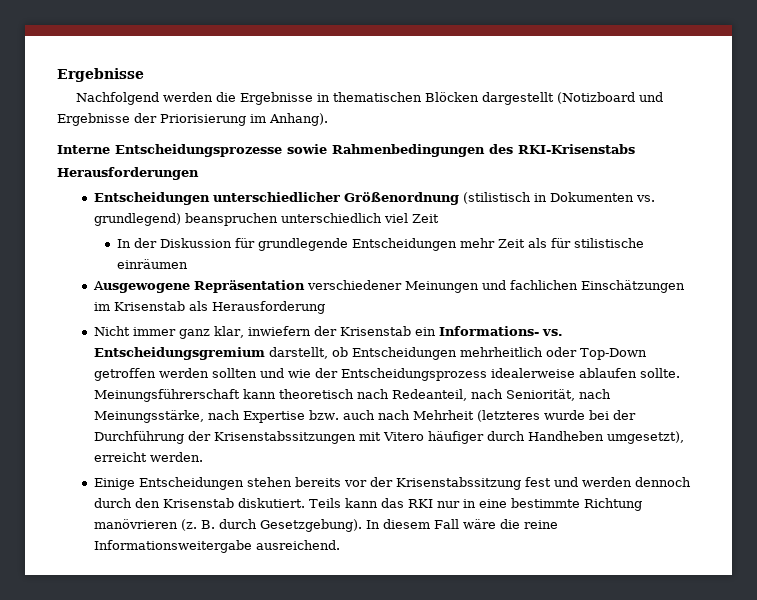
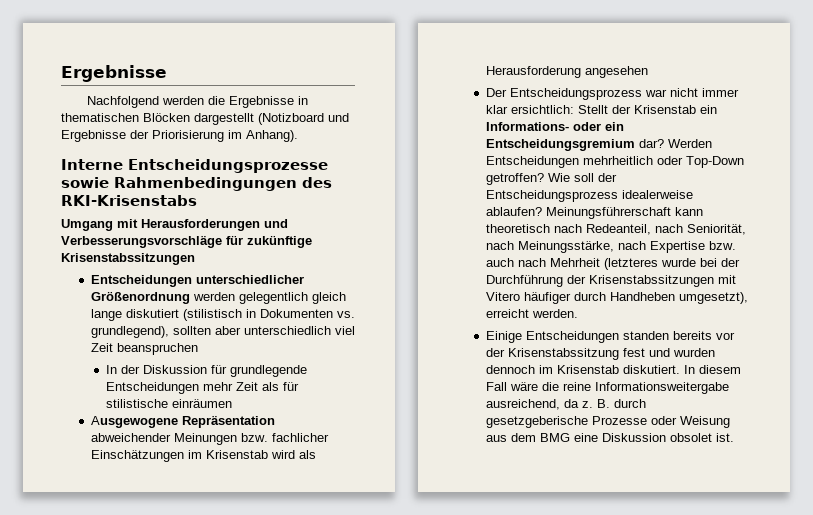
- Herausforderungen
- Entscheidungen unterschiedlicher Größenordnung (stilistisch in Dokumenten vs. grundlegend) beanspruchen unterschiedlich viel Zeit
+ Umgang mit Herausforderungen und Verbesserungsvorschläge für zukünftige Krisenstabssitzungen
+ Entscheidungen unterschiedlicher Größenordnung werden gelegentlich gleich lange diskutiert (stilistisch in Dokumenten vs. grundlegend), sollten aber unterschiedlich viel Zeit beanspruchen
- Ausgewogene Repräsentation verschiedener Meinungen und fachlichen Einschätzungen im Krisenstab als Herausforderung
- Nicht immer ganz klar, inwiefern der Krisenstab ein Informations- vs. Entscheidungsgremium darstellt, ob Entscheidungen mehrheitlich oder Top-Down getroffen werden sollten und wie der Entscheidungsprozess idealerweise ablaufen sollte.
+ Ausgewogene Repräsentation abweichender Meinungen bzw. fachlicher Einschätzungen im Krisenstab wird als Herausforderung angesehen
+ Der Entscheidungsprozess war nicht immer klar ersichtlich: Stellt der Krisenstab ein Informations- oder ein Entscheidungsgremium dar? Werden Entscheidungen mehrheitlich oder Top-Down getroffen? Wie soll der Entscheidungsprozess idealerweise ablaufen?
- Einige Entscheidungen stehen bereits vor der Krisenstabssitzung fest und werden dennoch durch den Krisenstab diskutiert. Teils kann das RKI nur in eine bestimmte Richtung manövrieren (z. B. durch Gesetzgebung).
+ Einige Entscheidungen standen bereits vor der Krisenstabssitzung fest und wurden dennoch im Krisenstab diskutiert.
- In diesem Fall wäre die reine Informationsweitergabe ausreichend.
+ In diesem Fall wäre die reine Informationsweitergabe ausreichend, da z. B. durch gesetzgeberische Prozesse oder Weisung aus dem BMG eine Diskussion obsolet ist.

